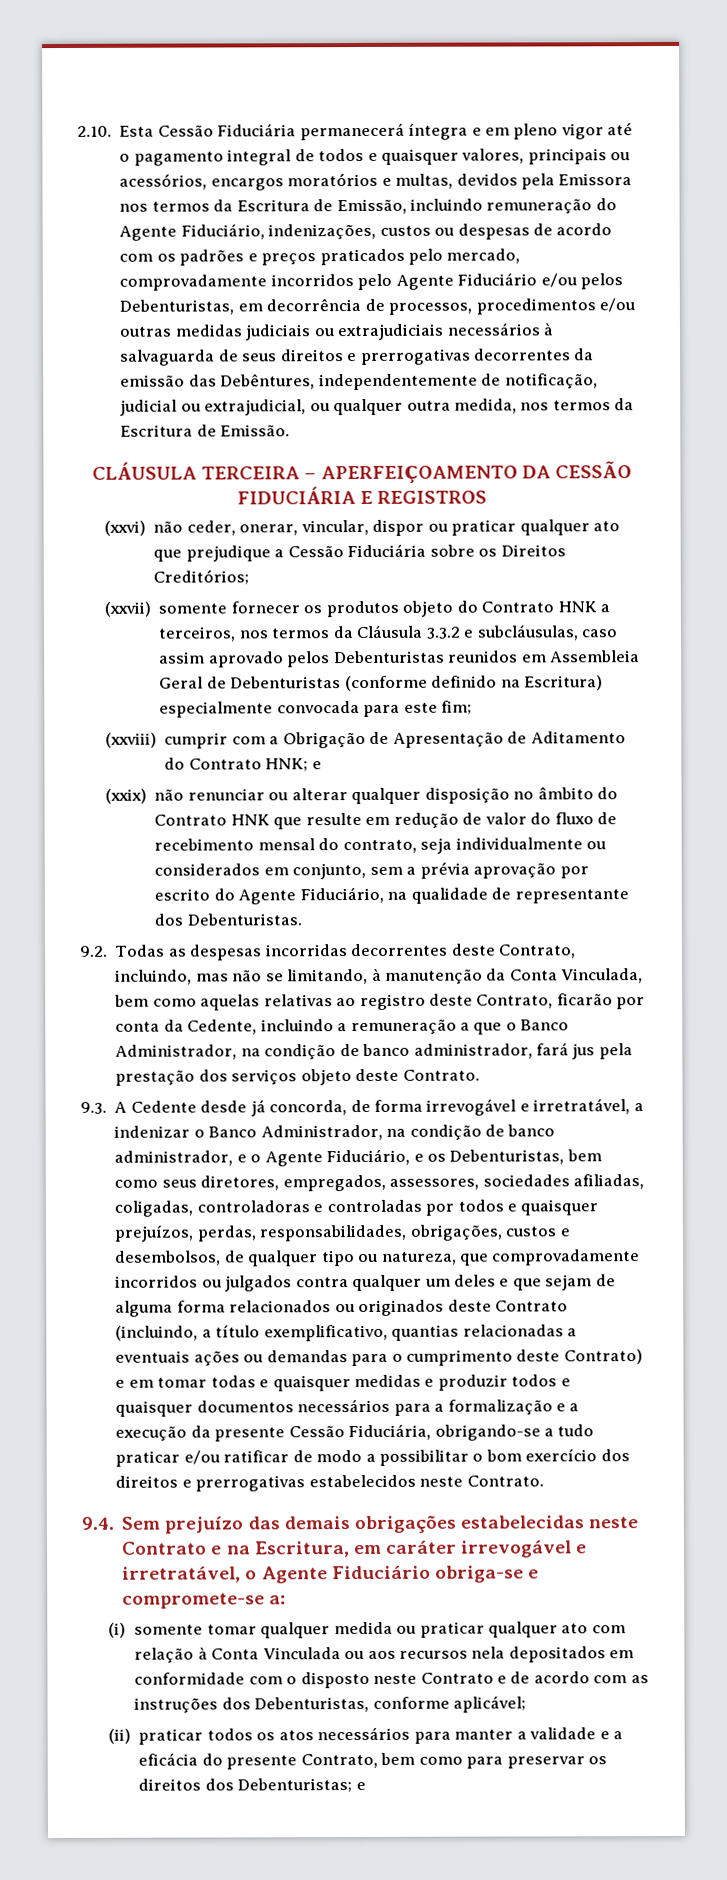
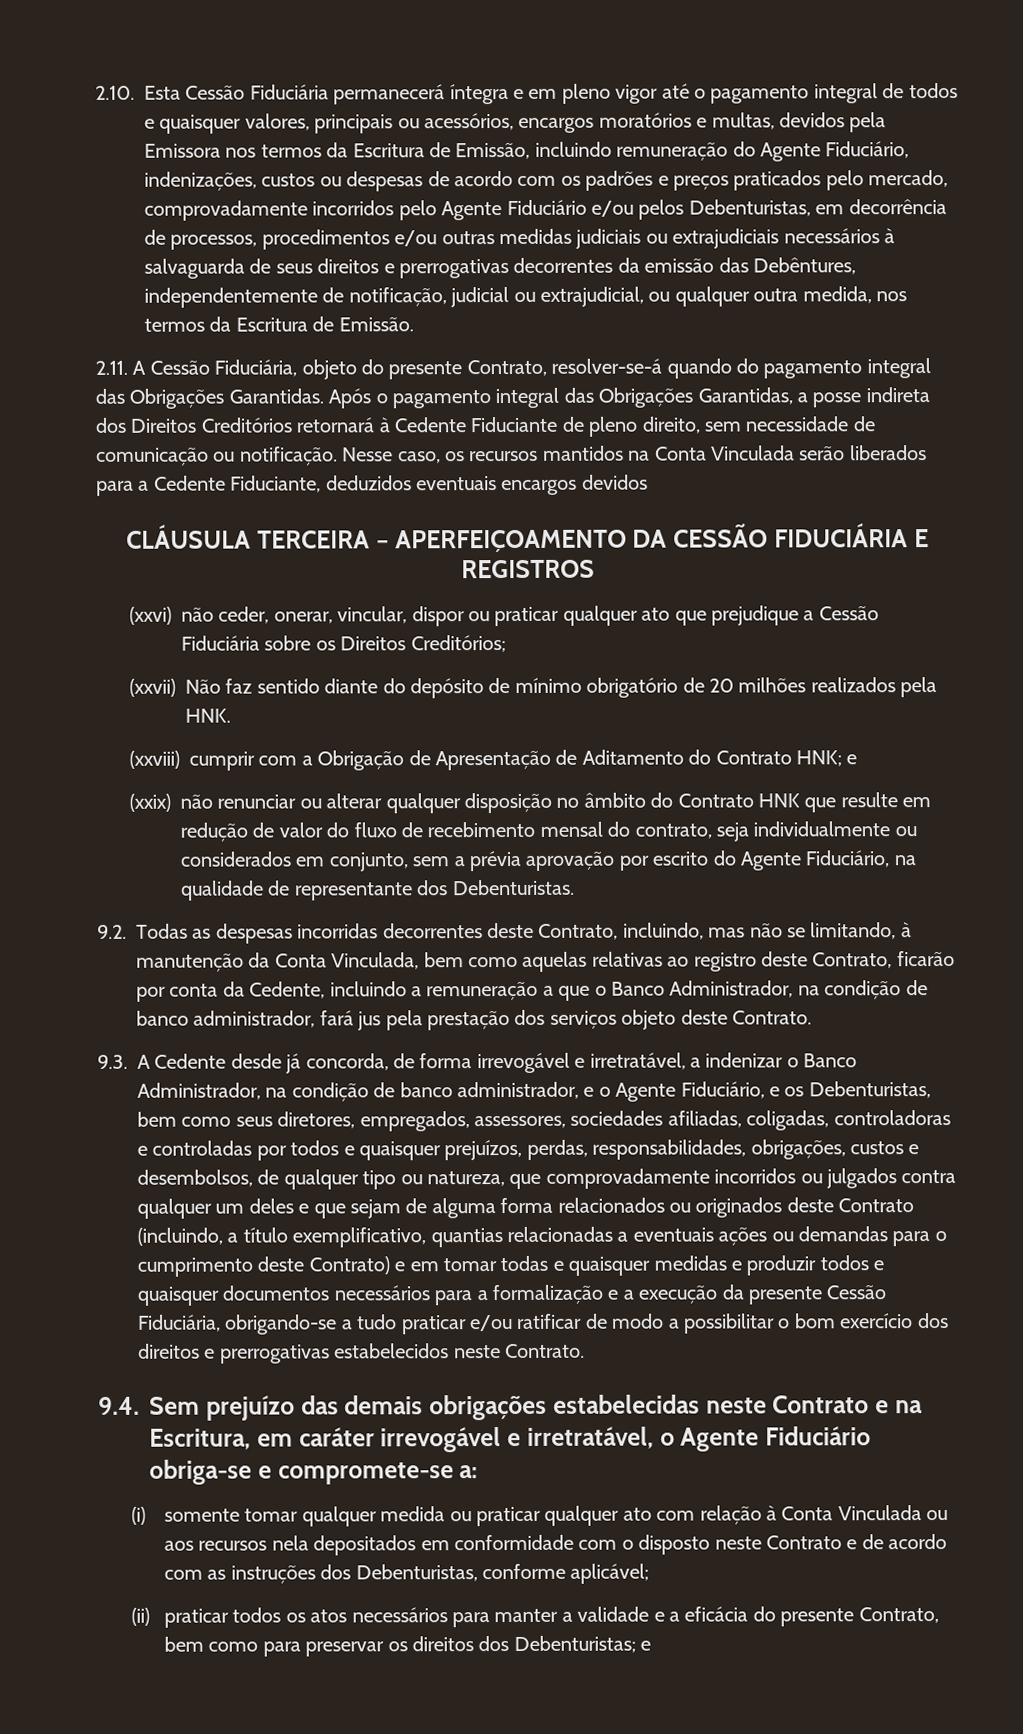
+ 2.11. A Cessão Fiduciária, objeto do presente Contrato, resolver-se-á quando do pagamento integral das Obrigações Garantidas. Após o pagamento integral das Obrigações Garantidas, a posse indireta dos Direitos Creditórios retornará à Cedente Fiduciante de pleno direito, sem necessidade de comunicação ou notificação. Nesse caso, os recursos mantidos na Conta Vinculada serão liberados para a Cedente Fiduciante, deduzidos eventuais encargos devidos
- (xxvii) somente fornecer os produtos objeto do Contrato HNK a terceiros, nos termos da Cláusula 3.3.2 e subcláusulas, caso assim aprovado pelos Debenturistas reunidos em Assembleia Geral de Debenturistas (conforme definido na Escritura) especialmente convocada para este fim;
+ (xxvii) Não faz sentido diante do depósito de mínimo obrigatório de 20 milhões realizados pela HNK.

